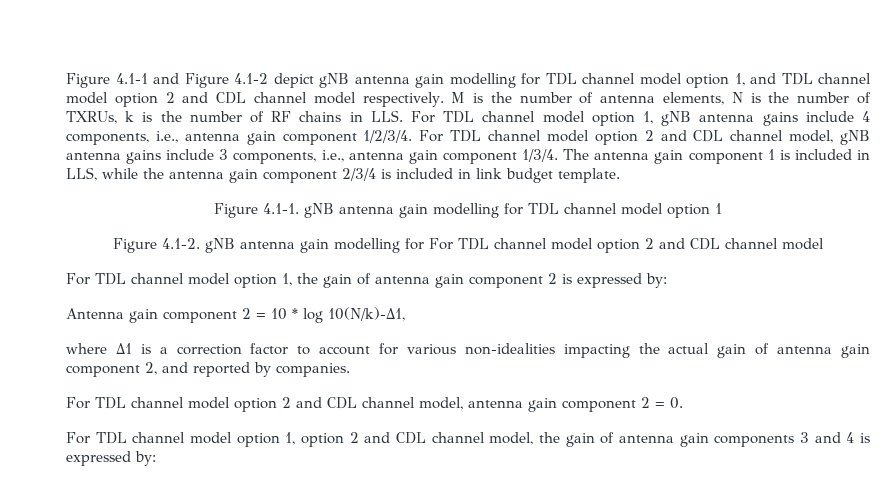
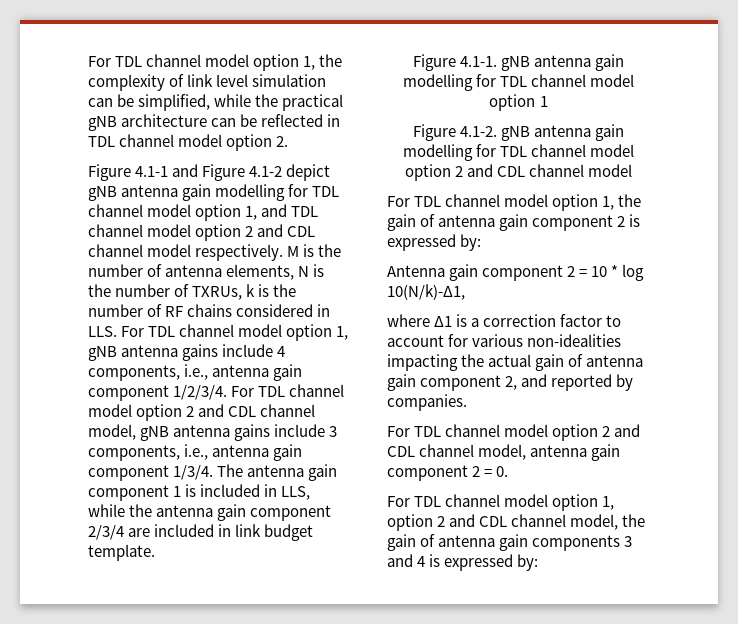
+ For TDL channel model option 1, the complexity of link level simulation can be simplified, while the practical gNB architecture can be reflected in TDL channel model option 2.
- M is the number of antenna elements, N is the number of TXRUs, k is the number of RF chains in LLS. For TDL channel model option 1, gNB antenna gains include 4 components, i.e., antenna gain component 1/2/3/4.
+ M is the number of antenna elements, N is the number of TXRUs, k is the number of RF chains considered in LLS. For TDL channel model option 1, gNB antenna gains include 4 components, i.e., antenna gain component 1/2/3/4.
- The antenna gain component 1 is included in LLS, while the antenna gain component 2/3/4 is included in link budget template.
+ The antenna gain component 1 is included in LLS, while the antenna gain component 2/3/4 are included in link budget template.
- Figure 4.1-2. gNB antenna gain modelling for For TDL channel model option 2 and CDL channel model
+ Figure 4.1-2. gNB antenna gain modelling for TDL channel model option 2 and CDL channel model

